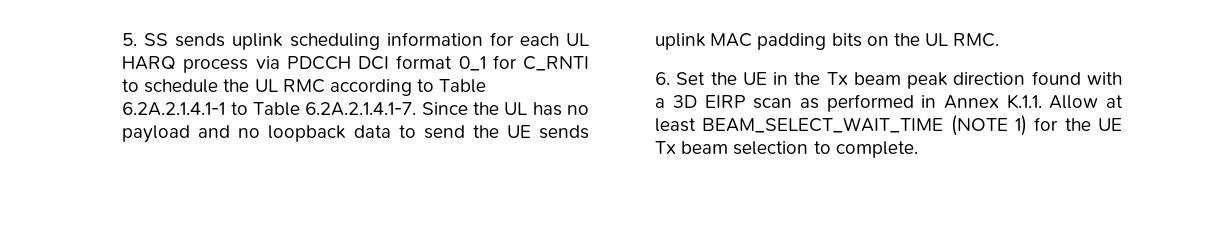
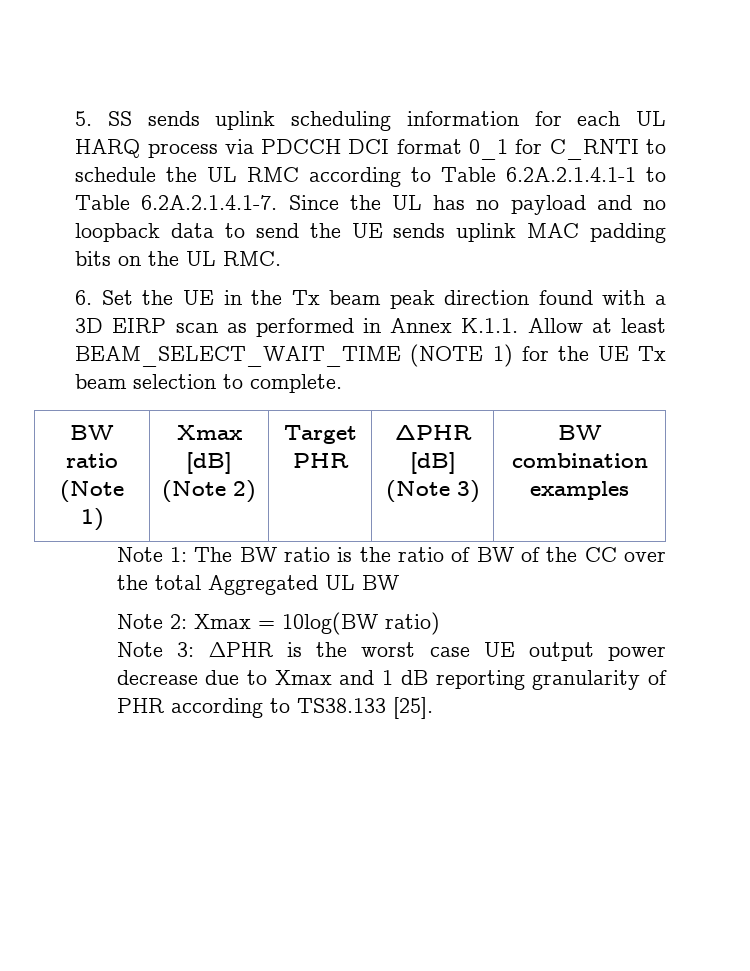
+ BW ratio (Note 1) | Xmax [dB] (Note 2) | Target PHR | ΔPHR [dB] (Note 3) | BW combination examples
+ Note 1: The BW ratio is the ratio of BW of the CC over the total Aggregated UL BW
+ Note 2: Xmax = 10log(BW ratio)
+ Note 3: ΔPHR is the worst case UE output power decrease due to Xmax and 1 dB reporting granularity of PHR according to TS38.133 [25].

